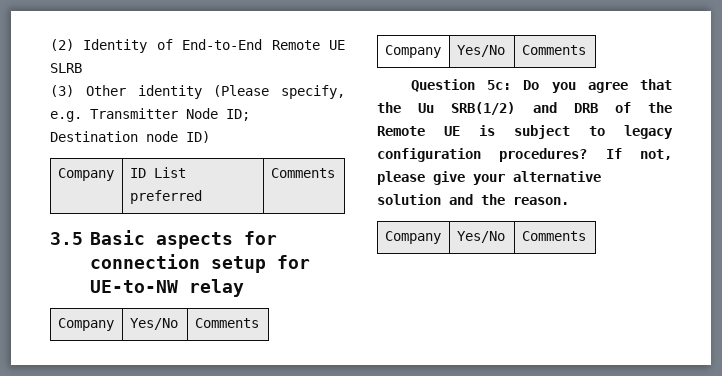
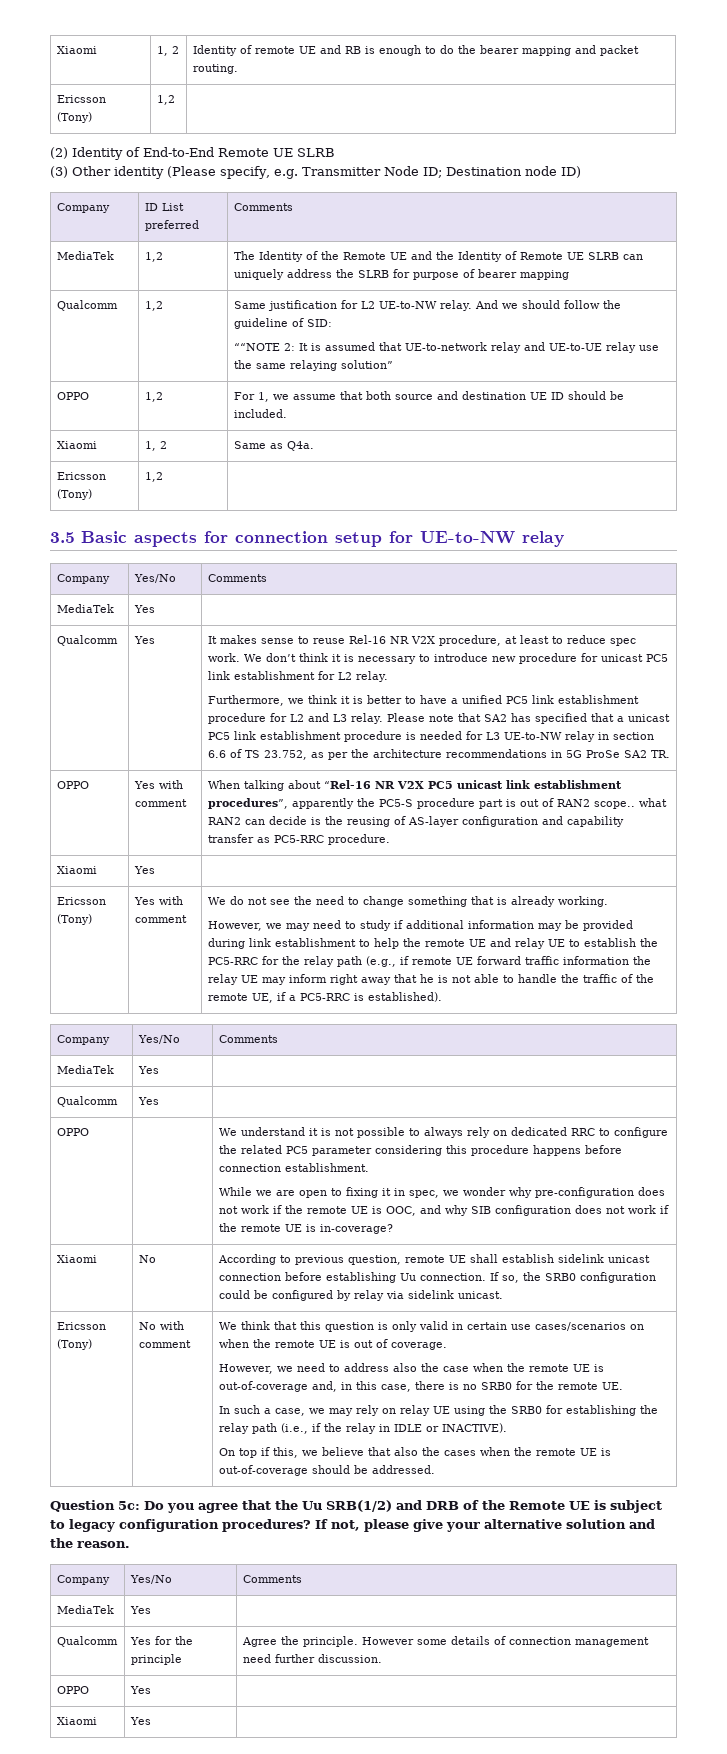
+ Xiaomi | 1, 2 | Identity of remote UE and RB is enough to do the bearer mapping and packet routing.
+ Ericsson (Tony) | 1,2 |
+ MediaTek | 1,2 | The Identity of the Remote UE and the Identity of Remote UE SLRB can uniquely address the SLRB for purpose of bearer mapping
+ Qualcomm | 1,2 | Same justification for L2 UE-to-NW relay. And we should follow the guideline of SID:
+ ““NOTE 2: It is assumed that UE-to-network relay and UE-to-UE relay use the same relaying solution”
+ OPPO | 1,2 | For 1, we assume that both source and destination UE ID should be included.
+ Xiaomi | 1, 2 | Same as Q4a.
+ Ericsson (Tony) | 1,2 |
  3.5 Basic aspects for connection setup for UE-to-NW relay
  Company | Yes/No | Comments
+ MediaTek | Yes |
+ Qualcomm | Yes | It makes sense to reuse Rel-16 NR V2X procedure, at least to reduce spec work. We don’t think it is necessary to introduce new procedure for unicast PC5 link establishment for L2 relay.
+ Furthermore, we think it is better to have a unified PC5 link establishment procedure for L2 and L3 relay. Please note that SA2 has specified that a unicast PC5 link establishment procedure is needed for L3 UE-to-NW relay in section 6.6 of TS 23.752, as per the architecture recommendations in 5G ProSe SA2 TR.
+ OPPO | Yes with comment | When talking about “Rel-16 NR V2X PC5 unicast link establishment procedures”, apparently the PC5-S procedure part is out of RAN2 scope.. what RAN2 can decide is the reusing of AS-layer configuration and capability transfer as PC5-RRC procedure.
+ Xiaomi | Yes |
+ Ericsson (Tony) | Yes with comment | We do not see the need to change something that is already working.
+ However, we may need to study if additional information may be provided during link establishment to help the remote UE and relay UE to establish the PC5-RRC for the relay path (e.g., if remote UE forward traffic information the relay UE may inform right away that he is not able to handle the traffic of the remote UE, if a PC5-RRC is established).
  Company | Yes/No | Comments
+ MediaTek | Yes |
+ Qualcomm | Yes |
+ OPPO | | We understand it is not possible to always rely on dedicated RRC to configure the related PC5 parameter considering this procedure happens before connection establishment.
+ While we are open to fixing it in spec, we wonder why pre-configuration does not work if the remote UE is OOC, and why SIB configuration does not work if the remote UE is in-coverage?
+ Xiaomi | No | According to previous question, remote UE shall establish sidelink unicast connection before establishing Uu connection. If so, the SRB0 configuration could be configured by relay via sidelink unicast.
+ Ericsson (Tony) | No with comment | We think that this question is only valid in certain use cases/scenarios on when the remote UE is out of coverage.
+ However, we need to address also the case when the remote UE is out-of-coverage and, in this case, there is no SRB0 for the remote UE.
+ In such a case, we may rely on relay UE using the SRB0 for establishing the relay path (i.e., if the relay in IDLE or INACTIVE).
+ On top if this, we believe that also the cases when the remote UE is out-of-coverage should be addressed.
  If not, please give your alternative solution and the reason.
  Company | Yes/No | Comments
+ MediaTek | Yes |
+ Qualcomm | Yes for the principle | Agree the principle. However some details of connection management need further discussion.
+ OPPO | Yes |
+ Xiaomi | Yes |

